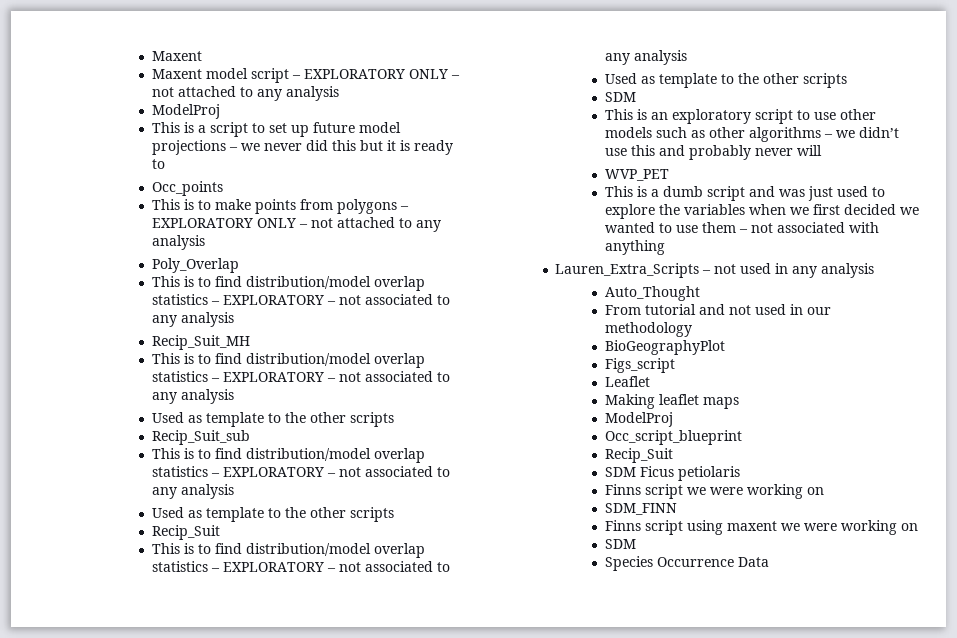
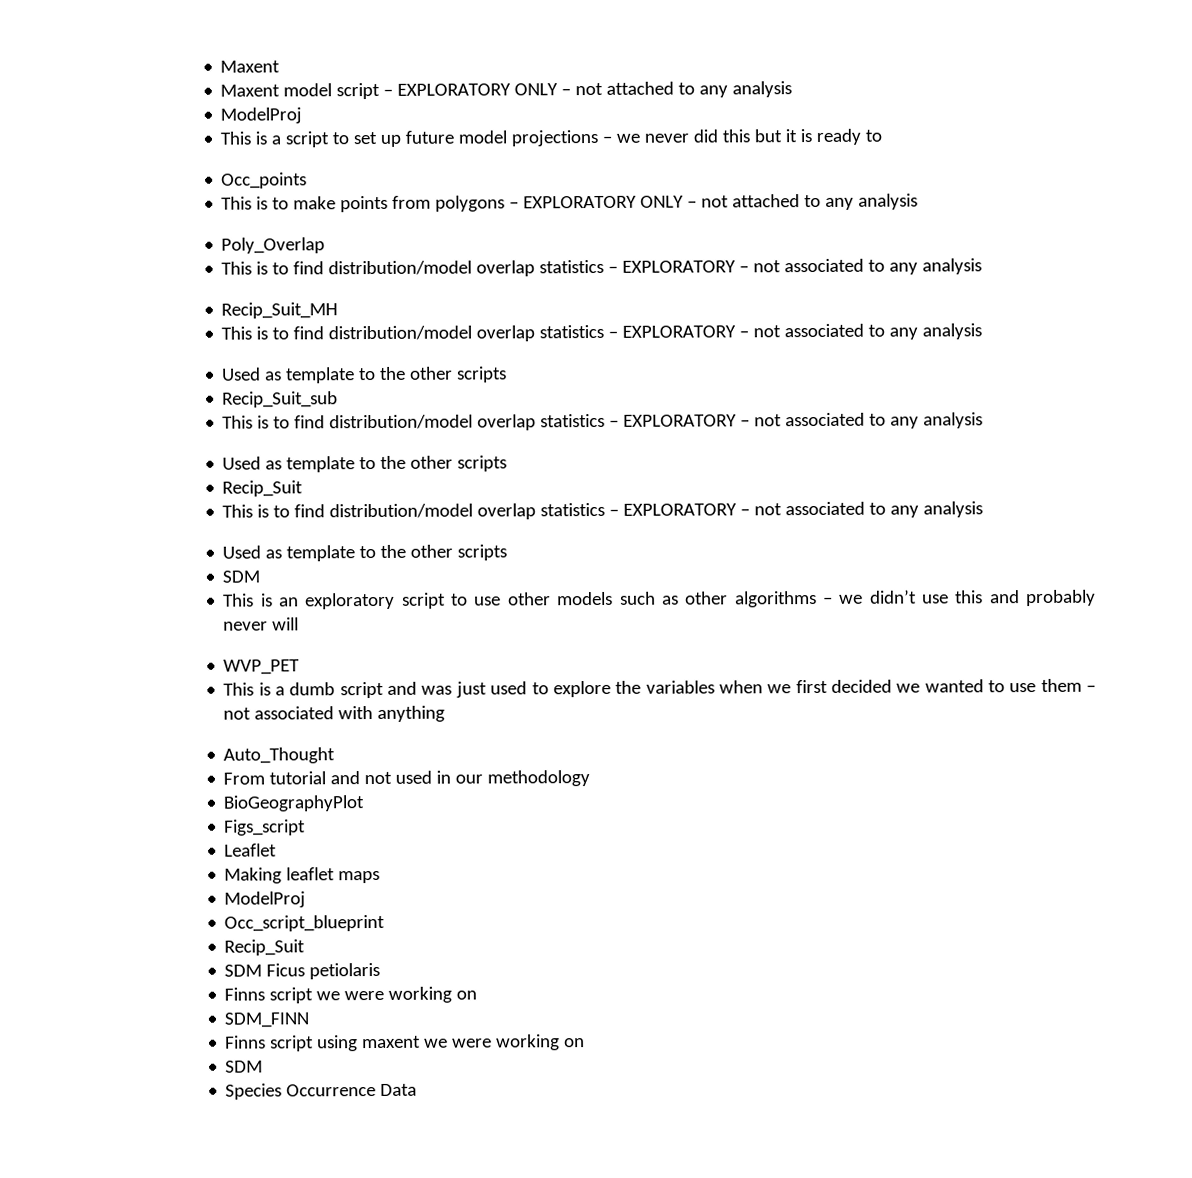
- Lauren_Extra_Scripts – not used in any analysis

